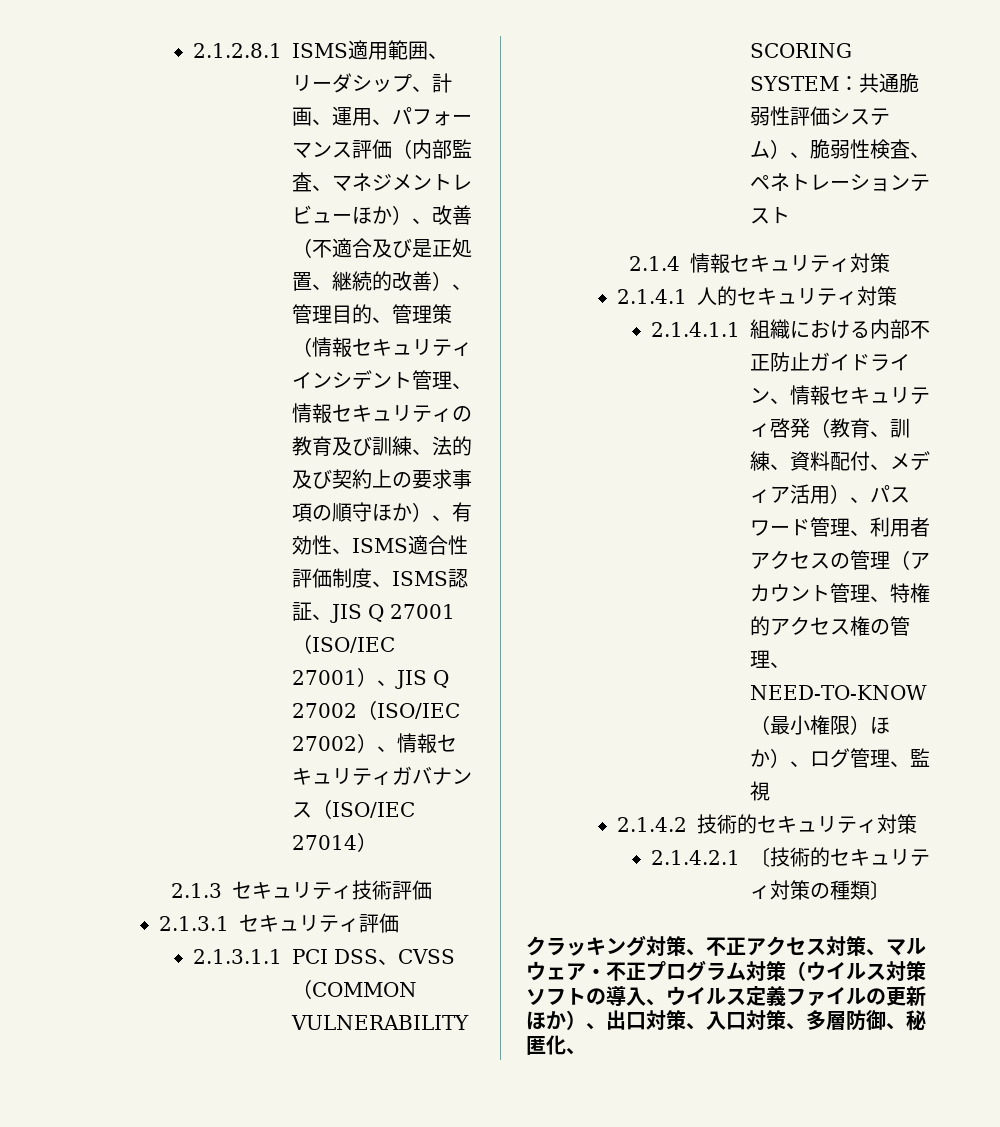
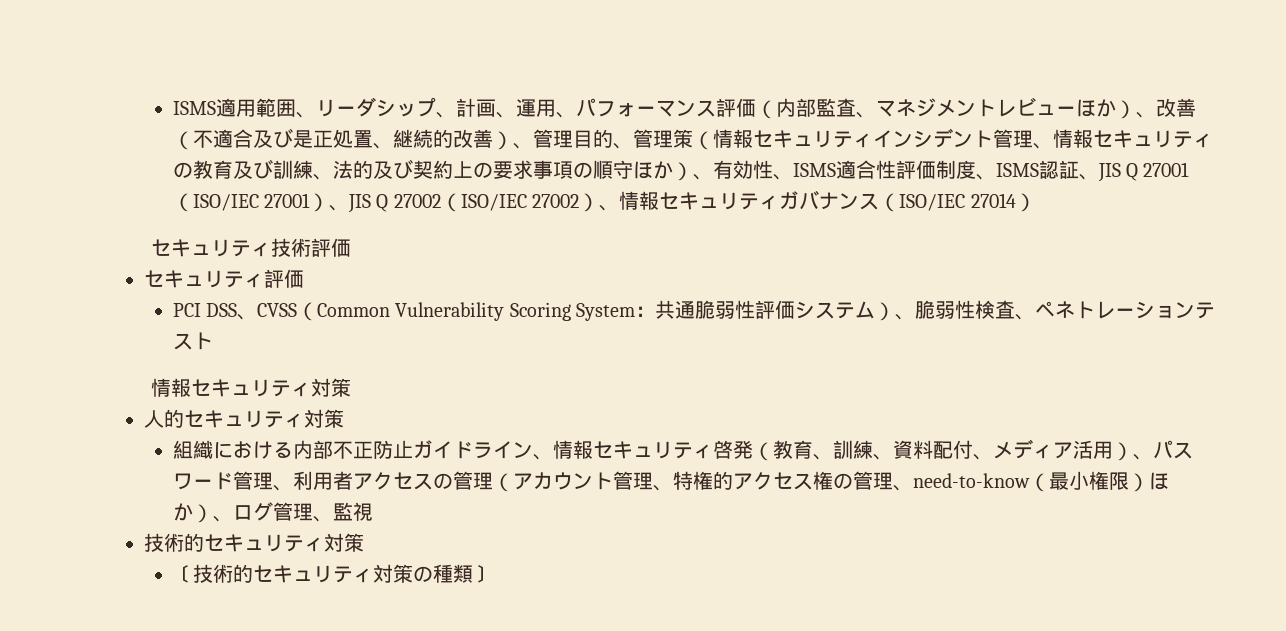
- 2.1.2.8.1 ISMS適用範囲、リーダシップ、計画、運用、パフォーマンス評価（内部監査、マネジメントレビューほか）、改善（不適合及び是正処置、継続的改善）、管理目的、管理策（情報セキュリティインシデント管理、情報セキュリティの教育及び訓練、法的及び契約上の要求事項の順守ほか）、有効性、ISMS適合性評価制度、ISMS認証、JIS Q 27001（ISO/IEC 27001）、JIS Q 27002（ISO/IEC 27002）、情報セキュリティガバナンス（ISO/IEC 27014）
+ ISMS適用範囲、リーダシップ、計画、運用、パフォーマンス評価（内部監査、マネジメントレビューほか）、改善（不適合及び是正処置、継続的改善）、管理目的、管理策（情報セキュリティインシデント管理、情報セキュリティの教育及び訓練、法的及び契約上の要求事項の順守ほか）、有効性、ISMS適合性評価制度、ISMS認証、JIS Q 27001（ISO/IEC 27001）、JIS Q 27002（ISO/IEC 27002）、情報セキュリティガバナンス（ISO/IEC 27014）
- 2.1.3セキュリティ技術評価
+ セキュリティ技術評価
- 2.1.3.1セキュリティ評価
+ セキュリティ評価
- 2.1.3.1.1 PCI DSS、CVSS（COMMON VULNERABILITY SCORING SYSTEM：共通脆弱性評価システム）、脆弱性検査、ペネトレーションテスト
+ PCI DSS、CVSS（Common Vulnerability Scoring System：共通脆弱性評価システム）、脆弱性検査、ペネトレーションテスト
- 2.1.4情報セキュリティ対策
+ 情報セキュリティ対策
- 2.1.4.1人的セキュリティ対策
+ 人的セキュリティ対策
- 2.1.4.1.1組織における内部不正防止ガイドライン、情報セキュリティ啓発（教育、訓練、資料配付、メディア活用）、パスワード管理、利用者アクセスの管理（アカウント管理、特権的アクセス権の管理、NEED-TO-KNOW（最小権限）ほか）、ログ管理、監視
- 2.1.4.2技術的セキュリティ対策
+ 組織における内部不正防止ガイドライン、情報セキュリティ啓発（教育、訓練、資料配付、メディア活用）、パスワード管理、利用者アクセスの管理（アカウント管理、特権的アクセス権の管理、need-to-know（最小権限）ほか）、ログ管理、監視
+ 技術的セキュリティ対策
- 2.1.4.2.1〔技術的セキュリティ対策の種類〕
+ 〔技術的セキュリティ対策の種類〕
- クラッキング対策、不正アクセス対策、マルウェア・不正プログラム対策（ウイルス対策ソフトの導入、ウイルス定義ファイルの更新ほか）、出口対策、入口対策、多層防御、秘匿化、

